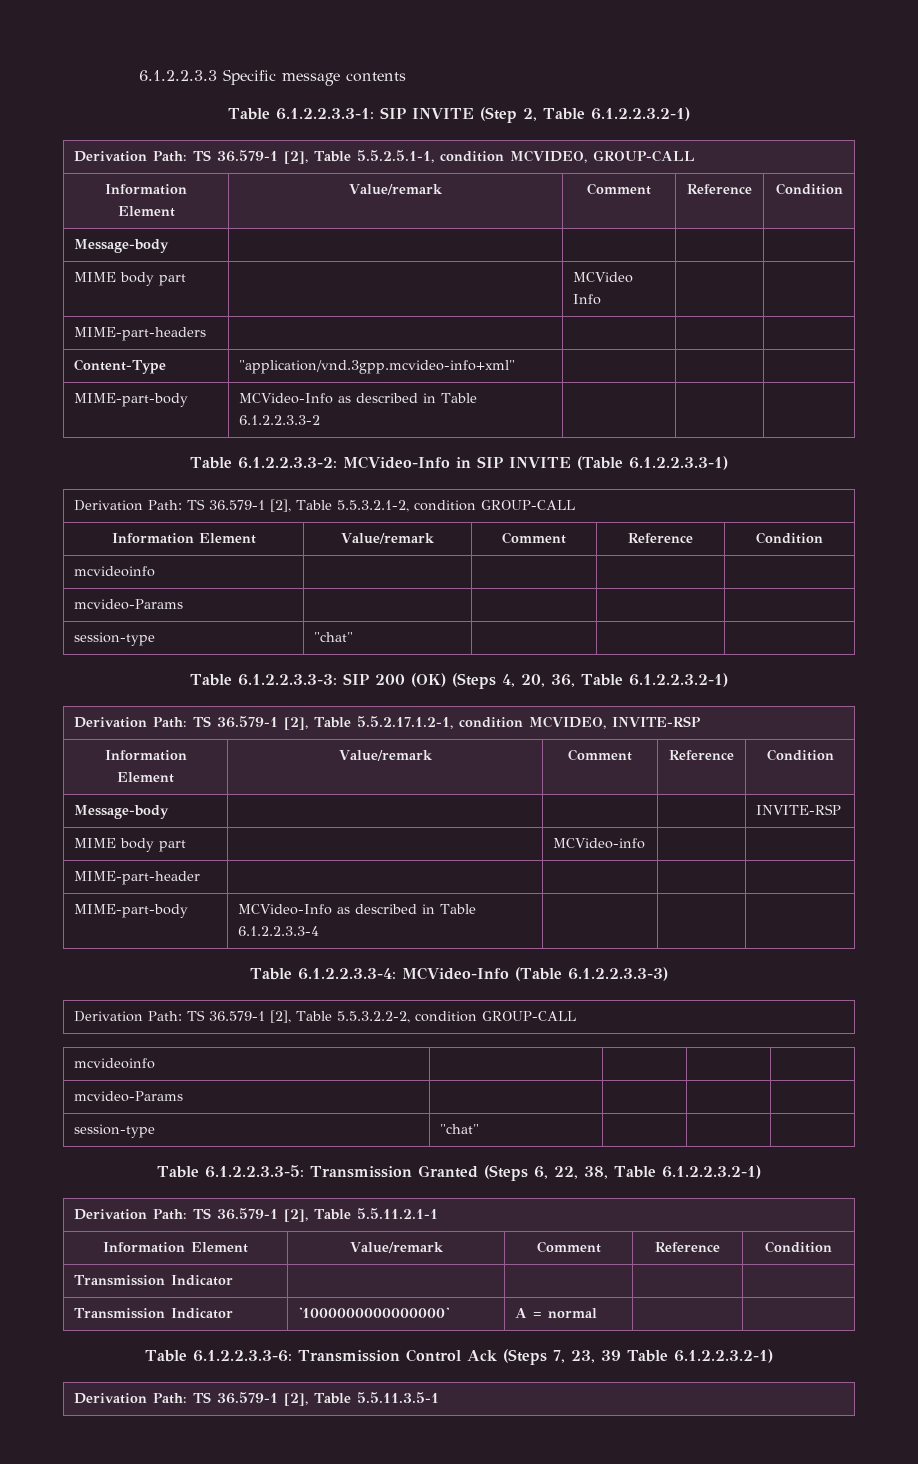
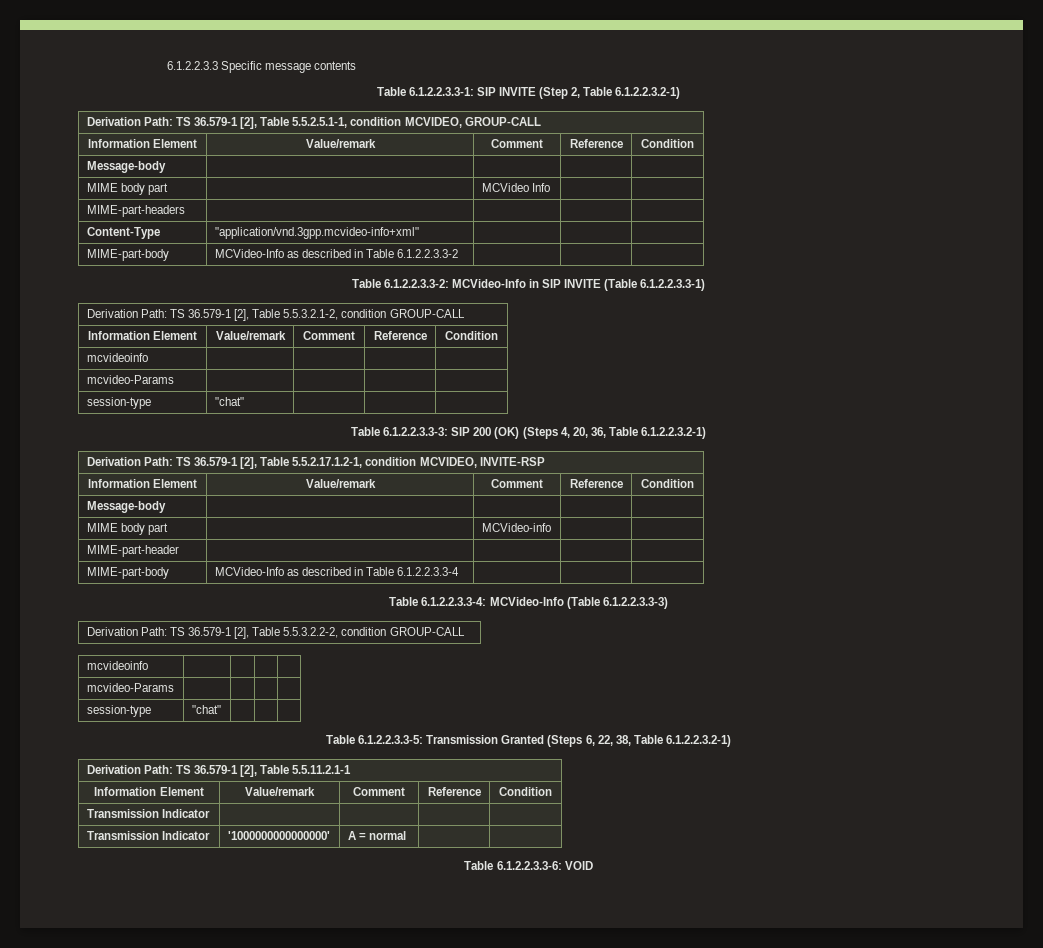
  Derivation Path: TS 36.579-1 [2], Table 5.5.2.17.1.2-1, condition MCVIDEO, INVITE-RSP
  Information Element | Value/remark | Comment | Reference | Condition
- Message-body | | | | INVITE-RSP
+ Message-body | | | |
- Table 6.1.2.2.3.3-6: Transmission Control Ack (Steps 7, 23, 39 Table 6.1.2.2.3.2-1)
- Derivation Path: TS 36.579-1 [2], Table 5.5.11.3.5-1
+ Table 6.1.2.2.3.3-6: VOID

